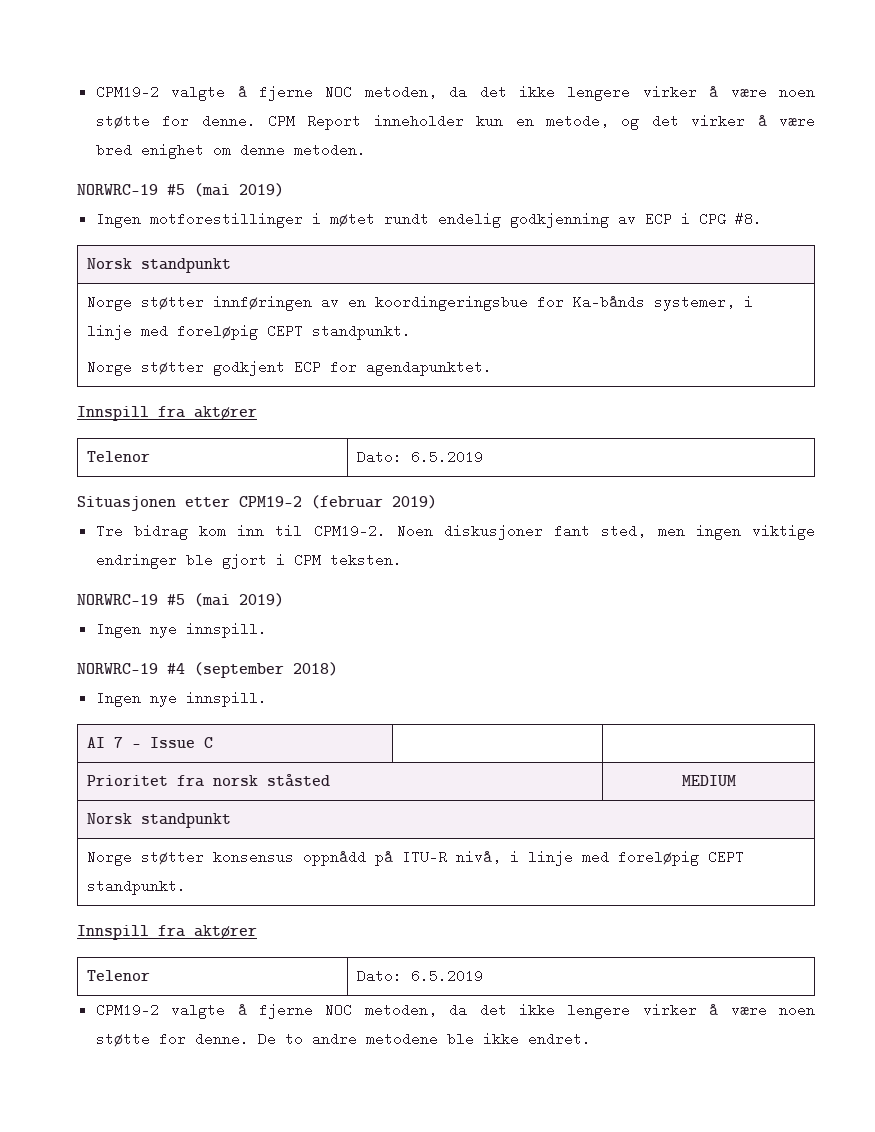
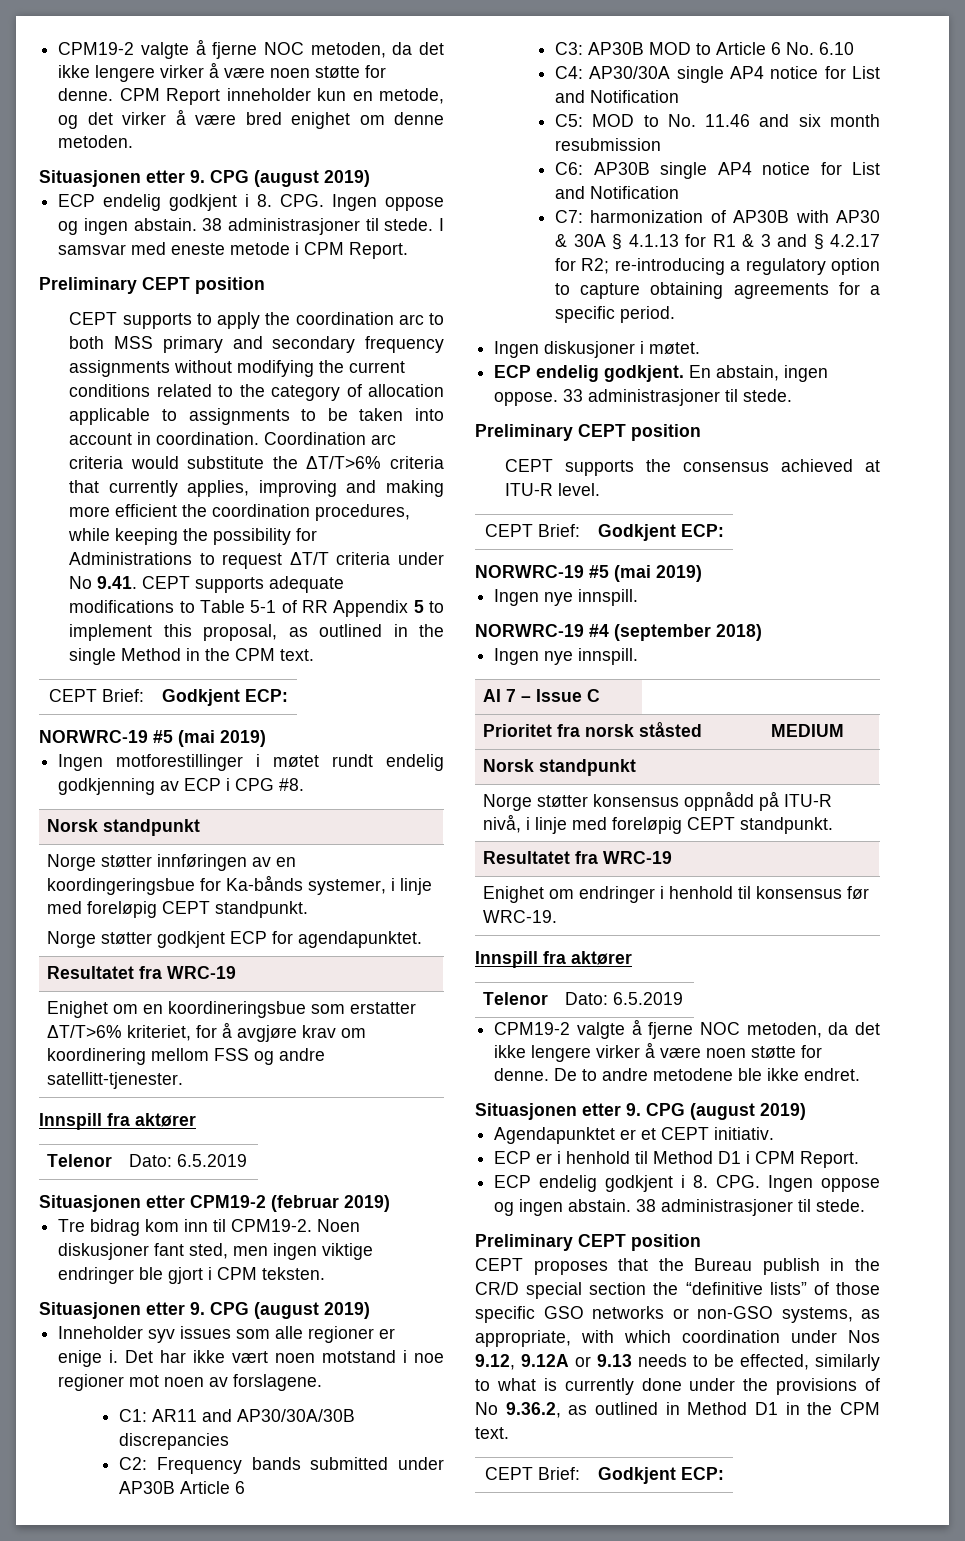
  CPM Report inneholder kun en metode, og det virker å være bred enighet om denne metoden.
+ Situasjonen etter 9. CPG (august 2019)
+ ECP endelig godkjent i 8. CPG. Ingen oppose og ingen abstain. 38 administrasjoner til stede. I samsvar med eneste metode i CPM Report.
+ Preliminary CEPT position
+ CEPT supports to apply the coordination arc to both MSS primary and secondary frequency assignments without modifying the current conditions related to the category of allocation applicable to assignments to be taken into account in coordination. Coordination arc criteria would substitute the ΔT/T>6% criteria that currently applies, improving and making more efficient the coordination procedures, while keeping the possibility for Administrations to request ΔT/T criteria under No 9.41. CEPT supports adequate modifications to Table 5-1 of RR Appendix 5 to implement this proposal, as outlined in the single Method in the CPM text.
+ CEPT Brief: | Godkjent ECP:
  Norge støtter innføringen av en koordingeringsbue for Ka-bånds systemer, i linje med foreløpig CEPT standpunkt.
  Norge støtter godkjent ECP for agendapunktet.
+ Resultatet fra WRC-19
+ Enighet om en koordineringsbue som erstatter ΔT/T>6% kriteriet, for å avgjøre krav om koordinering mellom FSS og andre satellitt-tjenester.
  Noen diskusjoner fant sted, men ingen viktige endringer ble gjort i CPM teksten.
+ Situasjonen etter 9. CPG (august 2019)
+ Inneholder syv issues som alle regioner er enige i. Det har ikke vært noen motstand i noe regioner mot noen av forslagene.
+ C1: AR11 and AP30/30A/30B discrepancies
+ C2: Frequency bands submitted under AP30B Article 6
+ C3: AP30B MOD to Article 6 No. 6.10
+ C4: AP30/30A single AP4 notice for List and Notification
+ C5: MOD to No. 11.46 and six month resubmission
+ C6: AP30B single AP4 notice for List and Notification
+ C7: harmonization of AP30B with AP30 & 30A § 4.1.13 for R1 & 3 and § 4.2.17 for R2; re-introducing a regulatory option to capture obtaining agreements for a specific period.
+ Ingen diskusjoner i møtet.
+ ECP endelig godkjent. En abstain, ingen oppose. 33 administrasjoner til stede.
+ Preliminary CEPT position
+ CEPT supports the consensus achieved at ITU-R level.
+ CEPT Brief: | Godkjent ECP:
  Norge støtter konsensus oppnådd på ITU-R nivå, i linje med foreløpig CEPT standpunkt.
+ Resultatet fra WRC-19
+ Enighet om endringer i henhold til konsensus før WRC-19.
  De to andre metodene ble ikke endret.
+ Situasjonen etter 9. CPG (august 2019)
+ Agendapunktet er et CEPT initiativ.
+ ECP er i henhold til Method D1 i CPM Report.
+ ECP endelig godkjent i 8. CPG. Ingen oppose og ingen abstain. 38 administrasjoner til stede.
+ Preliminary CEPT position
+ СEPT proposes that the Bureau publish in the CR/D special section the “definitive lists” of those specific GSO networks or non-GSO systems, as appropriate, with which coordination under Nos 9.12, 9.12A or 9.13 needs to be effected, similarly to what is currently done under the provisions of No 9.36.2, as outlined in Method D1 in the CPM text.
+ CEPT Brief: | Godkjent ECP:

